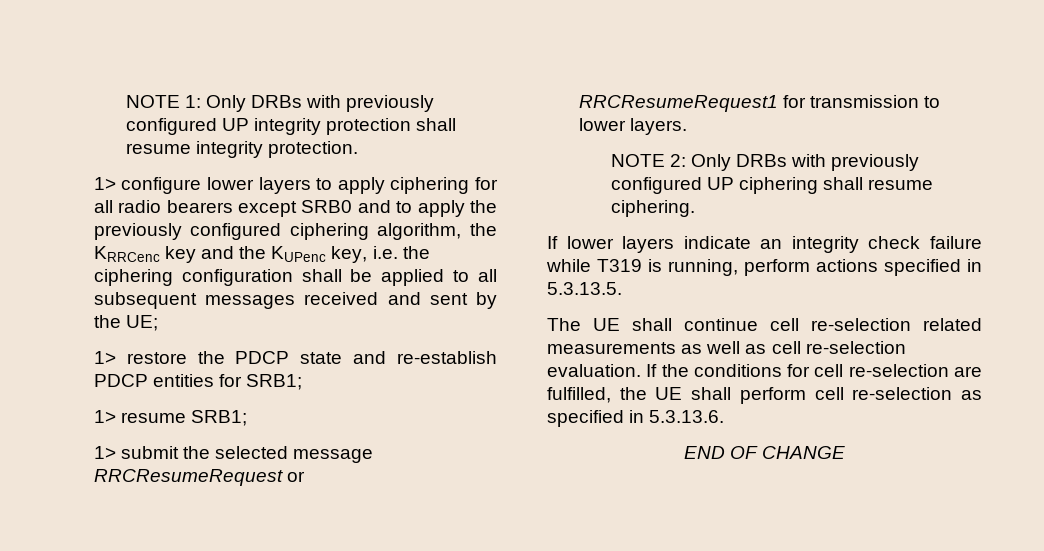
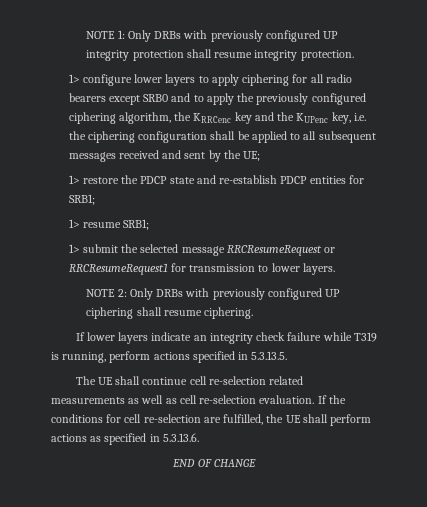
- If the conditions for cell re-selection are fulfilled, the UE shall perform cell re-selection as specified in 5.3.13.6.
+ If the conditions for cell re-selection are fulfilled, the UE shall perform actions as specified in 5.3.13.6.

